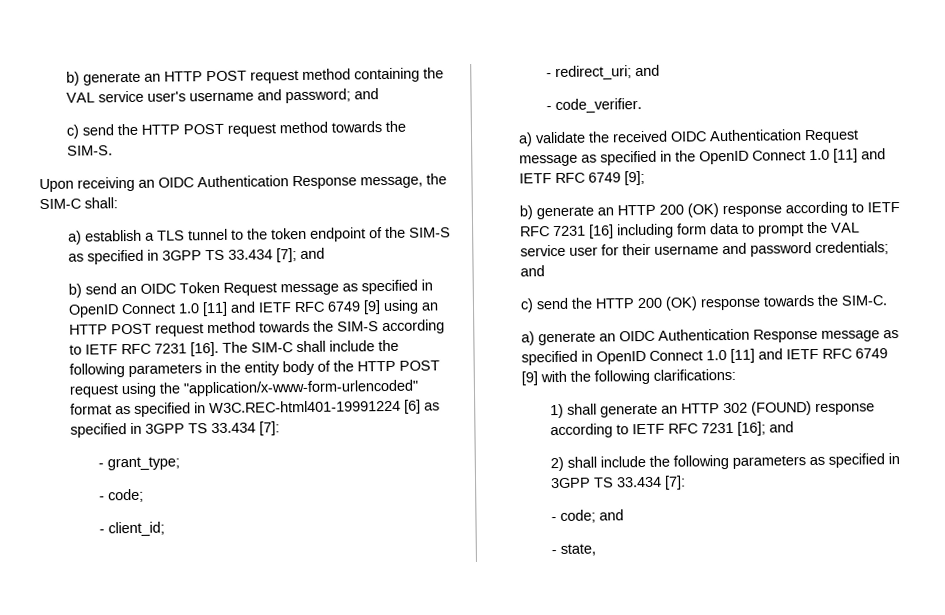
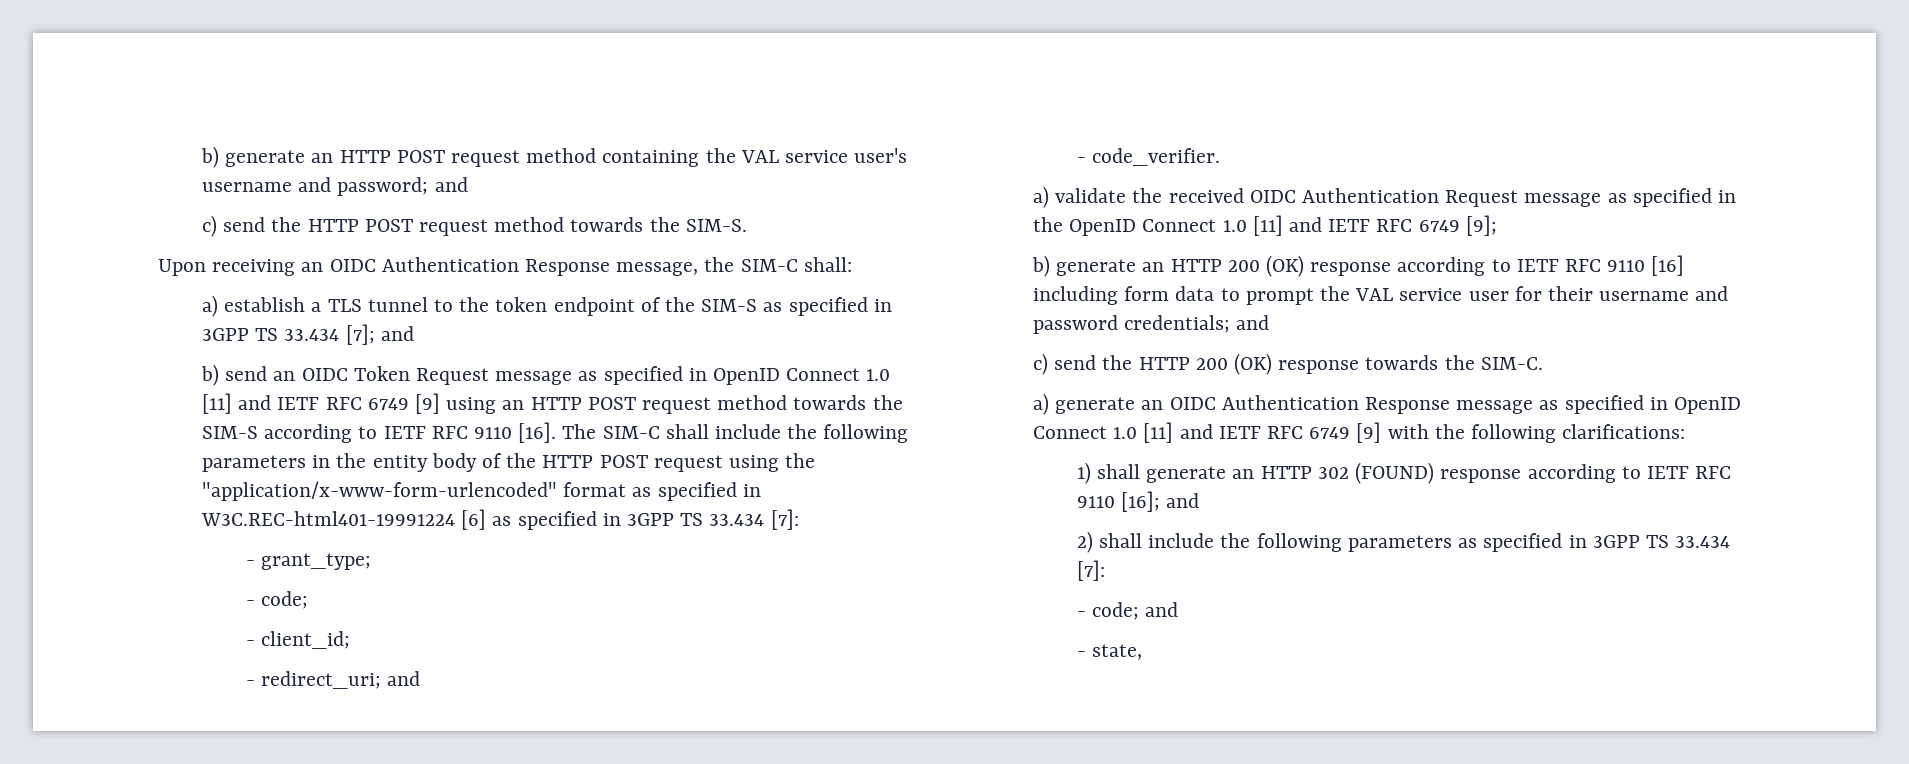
- b) send an OIDC Token Request message as specified in OpenID Connect 1.0 [11] and IETF RFC 6749 [9] using an HTTP POST request method towards the SIM-S according to IETF RFC 7231 [16].
+ b) send an OIDC Token Request message as specified in OpenID Connect 1.0 [11] and IETF RFC 6749 [9] using an HTTP POST request method towards the SIM-S according to IETF RFC 9110 [16].
- b) generate an HTTP 200 (OK) response according to IETF RFC 7231 [16] including form data to prompt the VAL service user for their username and password credentials; and
+ b) generate an HTTP 200 (OK) response according to IETF RFC 9110 [16] including form data to prompt the VAL service user for their username and password credentials; and
- 1) shall generate an HTTP 302 (FOUND) response according to IETF RFC 7231 [16]; and
+ 1) shall generate an HTTP 302 (FOUND) response according to IETF RFC 9110 [16]; and

